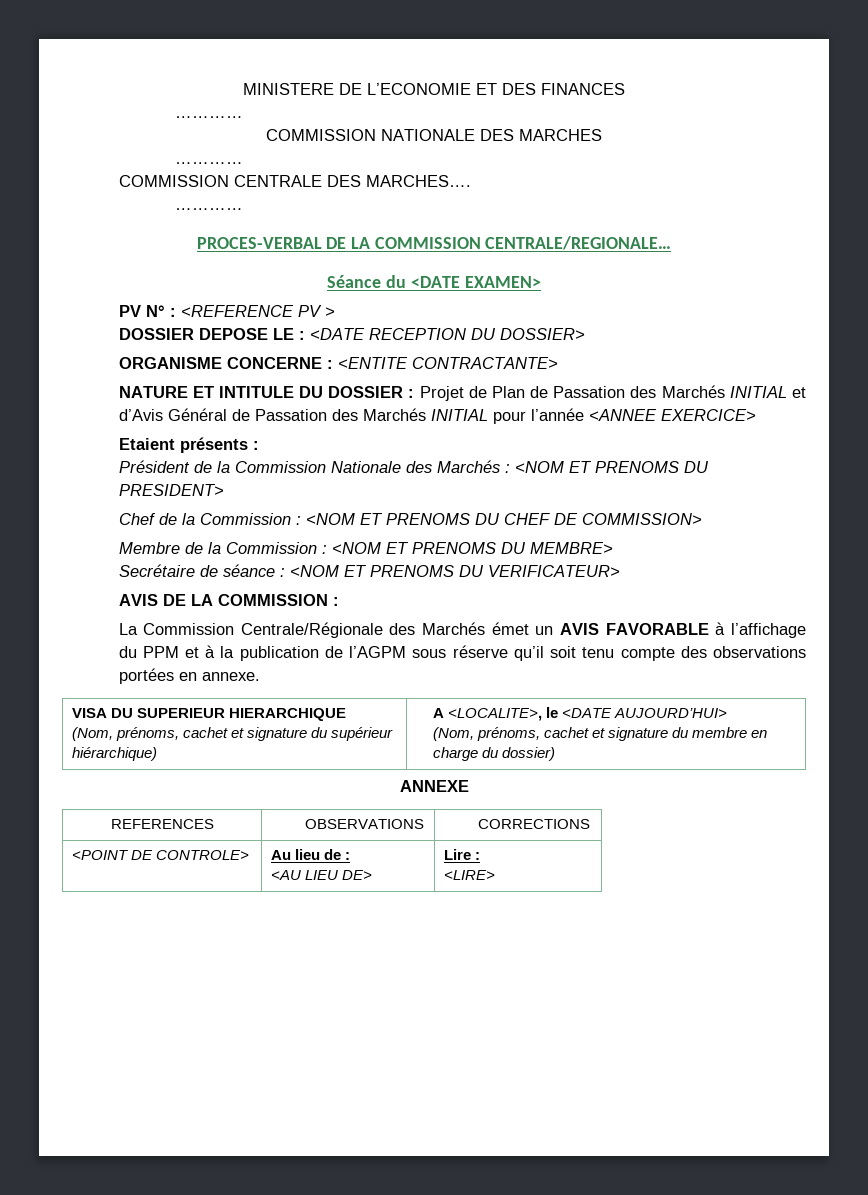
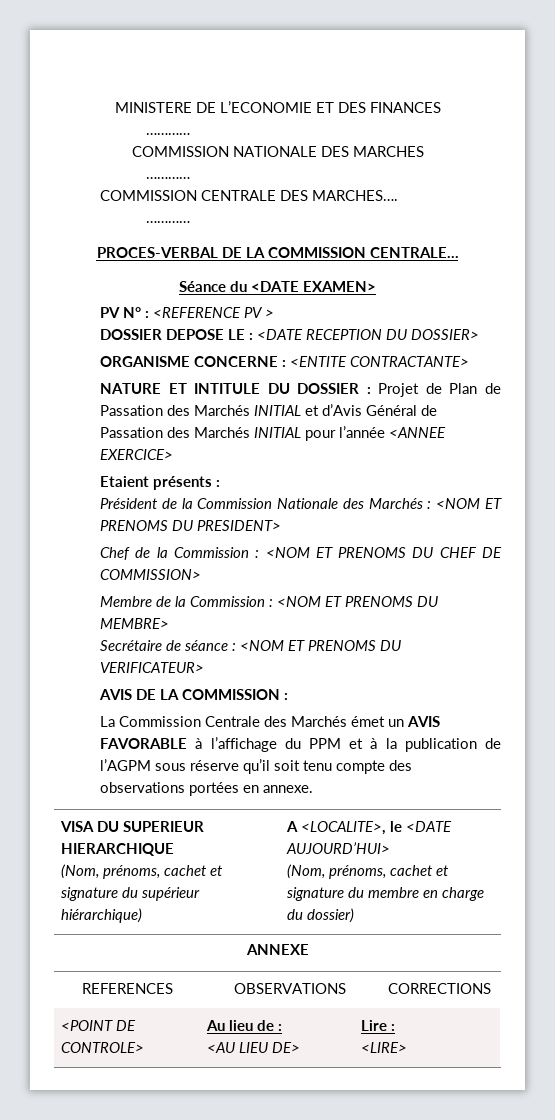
- PROCES-VERBAL DE LA COMMISSION CENTRALE/REGIONALE…
+ PROCES-VERBAL DE LA COMMISSION CENTRALE…
- La Commission Centrale/Régionale des Marchés émet un AVIS FAVORABLE à l’affichage du PPM et à la publication de l’AGPM sous réserve qu’il soit tenu compte des observations portées en annexe.
+ La Commission Centrale des Marchés émet un AVIS FAVORABLE à l’affichage du PPM et à la publication de l’AGPM sous réserve qu’il soit tenu compte des observations portées en annexe.

